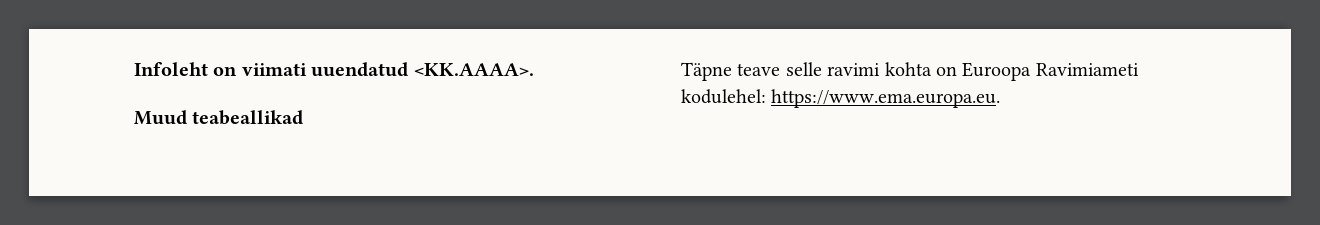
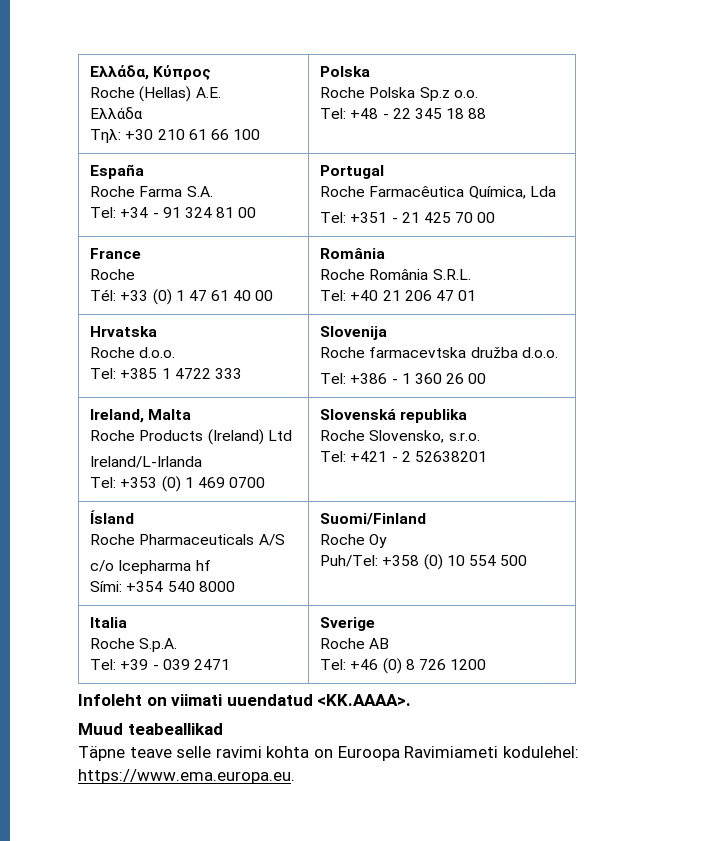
+ Ελλάδα, Kύπρος
+ Roche (Hellas) A.E.
+ Ελλάδα
+ Τηλ: +30 210 61 66 100 | Polska
+ Roche Polska Sp.z o.o.
+ Tel: +48 - 22 345 18 88
+ España
+ Roche Farma S.A.
+ Tel: +34 - 91 324 81 00 | Portugal
+ Roche Farmacêutica Química, Lda
+ Tel: +351 - 21 425 70 00
+ France
+ Roche
+ Tél: +33 (0) 1 47 61 40 00 | România
+ Roche România S.R.L.
+ Tel: +40 21 206 47 01
+ Hrvatska
+ Roche d.o.o.
+ Tel: +385 1 4722 333 | Slovenija
+ Roche farmacevtska družba d.o.o.
+ Tel: +386 - 1 360 26 00
+ Ireland, Malta
+ Roche Products (Ireland) Ltd
+ Ireland/L-Irlanda
+ Tel: +353 (0) 1 469 0700 | Slovenská republika
+ Roche Slovensko, s.r.o.
+ Tel: +421 - 2 52638201
+ Ísland
+ Roche Pharmaceuticals A/S
+ c/o Icepharma hf
+ Sími: +354 540 8000 | Suomi/Finland
+ Roche Oy
+ Puh/Tel: +358 (0) 10 554 500
+ Italia
+ Roche S.p.A.
+ Tel: +39 - 039 2471 | Sverige
+ Roche AB
+ Tel: +46 (0) 8 726 1200

